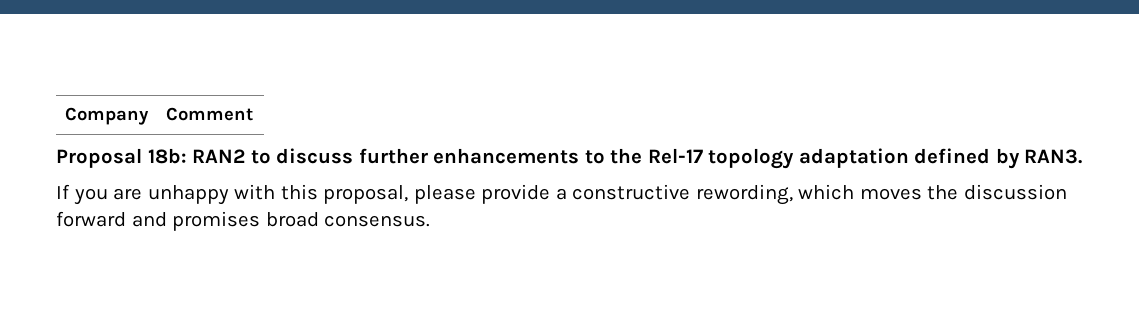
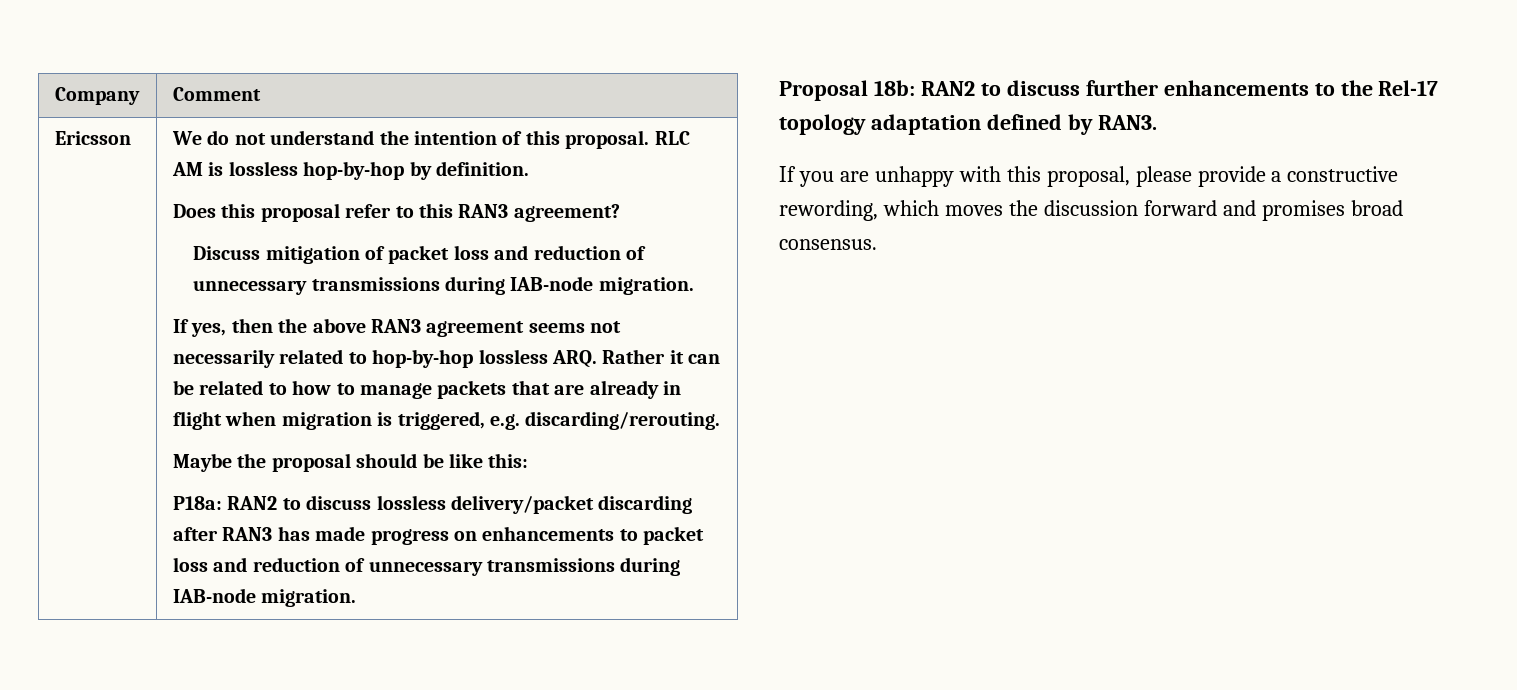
+ Ericsson | We do not understand the intention of this proposal. RLC AM is lossless hop-by-hop by definition.
+ Does this proposal refer to this RAN3 agreement?
+ Discuss mitigation of packet loss and reduction of unnecessary transmissions during IAB-node migration.
+ If yes, then the above RAN3 agreement seems not necessarily related to hop-by-hop lossless ARQ. Rather it can be related to how to manage packets that are already in flight when migration is triggered, e.g. discarding/rerouting.
+ Maybe the proposal should be like this:
+ P18a: RAN2 to discuss lossless delivery/packet discarding after RAN3 has made progress on enhancements to packet loss and reduction of unnecessary transmissions during IAB-node migration.

